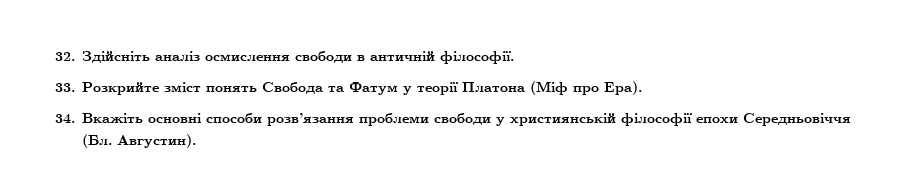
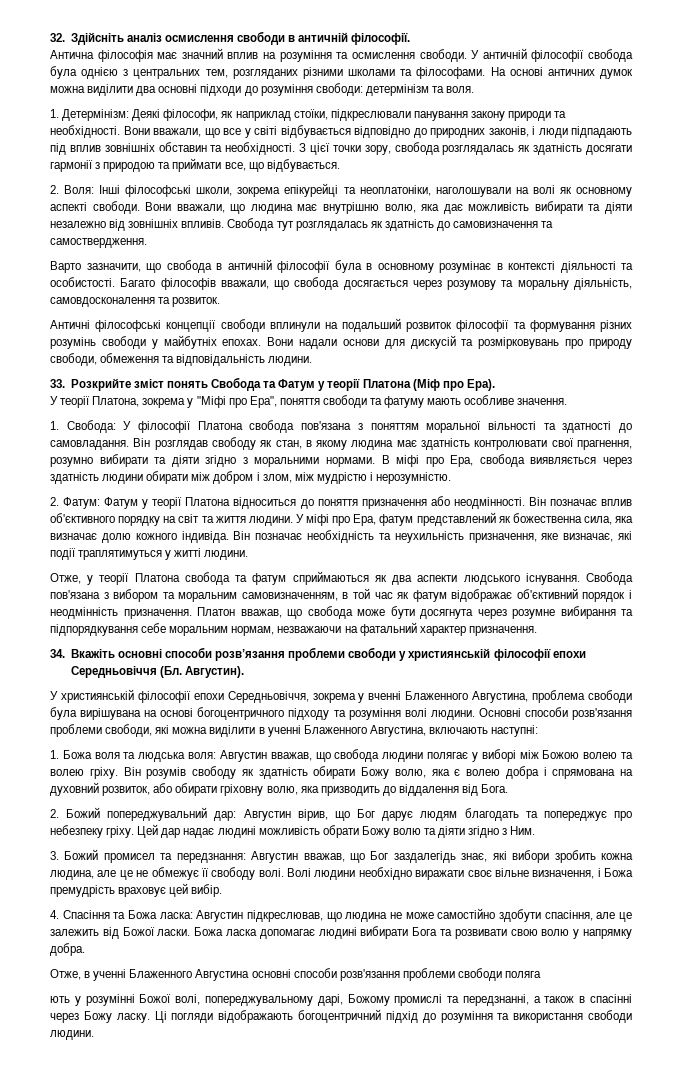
+ Антична філософія має значний вплив на розуміння та осмислення свободи. У античній філософії свобода була однією з центральних тем, розгляданих різними школами та філософами. На основі античних думок можна виділити два основні підходи до розуміння свободи: детермінізм та воля.
+ 1. Детермінізм: Деякі філософи, як наприклад стоїки, підкреслювали панування закону природи та необхідності. Вони вважали, що все у світі відбувається відповідно до природних законів, і люди підпадають під вплив зовнішніх обставин та необхідності. З цієї точки зору, свобода розглядалась як здатність досягати гармонії з природою та приймати все, що відбувається.
+ 2. Воля: Інші філософські школи, зокрема епікурейці та неоплатоніки, наголошували на волі як основному аспекті свободи. Вони вважали, що людина має внутрішню волю, яка дає можливість вибирати та діяти незалежно від зовнішніх впливів. Свобода тут розглядалась як здатність до самовизначення та самоствердження.
+ Варто зазначити, що свобода в античній філософії була в основному розумінає в контексті діяльності та особистості. Багато філософів вважали, що свобода досягається через розумову та моральну діяльність, самовдосконалення та розвиток.
+ Античні філософські концепції свободи вплинули на подальший розвиток філософії та формування різних розумінь свободи у майбутніх епохах. Вони надали основи для дискусій та розмірковувань про природу свободи, обмеження та відповідальність людини.
+ У теорії Платона, зокрема у "Міфі про Ера", поняття свободи та фатуму мають особливе значення.
+ 1. Свобода: У філософії Платона свобода пов'язана з поняттям моральної вільності та здатності до самовладання. Він розглядав свободу як стан, в якому людина має здатність контролювати свої прагнення, розумно вибирати та діяти згідно з моральними нормами. В міфі про Ера, свобода виявляється через здатність людини обирати між добром і злом, між мудрістю і нерозумністю.
+ 2. Фатум: Фатум у теорії Платона відноситься до поняття призначення або неодмінності. Він позначає вплив об'єктивного порядку на світ та життя людини. У міфі про Ера, фатум представлений як божественна сила, яка визначає долю кожного індивіда. Він позначає необхідність та неухильність призначення, яке визначає, які події траплятимуться у житті людини.
+ Отже, у теорії Платона свобода та фатум сприймаються як два аспекти людського існування. Свобода пов'язана з вибором та моральним самовизначенням, в той час як фатум відображає об'єктивний порядок і неодмінність призначення. Платон вважав, що свобода може бути досягнута через розумне вибирання та підпорядкування себе моральним нормам, незважаючи на фатальний характер призначення.
+ У християнській філософії епохи Середньовіччя, зокрема у вченні Блаженного Августина, проблема свободи була вирішувана на основі богоцентричного підходу та розуміння волі людини. Основні способи розв'язання проблеми свободи, які можна виділити в ученні Блаженного Августина, включають наступні:
+ 1. Божа воля та людська воля: Августин вважав, що свобода людини полягає у виборі між Божою волею та волею гріху. Він розумів свободу як здатність обирати Божу волю, яка є волею добра і спрямована на духовний розвиток, або обирати гріховну волю, яка призводить до віддалення від Бога.
+ 2. Божий попереджувальний дар: Августин вірив, що Бог дарує людям благодать та попереджує про небезпеку гріху. Цей дар надає людині можливість обрати Божу волю та діяти згідно з Ним.
+ 3. Божий промисел та передзнання: Августин вважав, що Бог заздалегідь знає, які вибори зробить кожна людина, але це не обмежує її свободу волі. Волі людини необхідно виражати своє вільне визначення, і Божа премудрість враховує цей вибір.
+ 4. Спасіння та Божа ласка: Августин підкреслював, що людина не може самостійно здобути спасіння, але це залежить від Божої ласки. Божа ласка допомагає людині вибирати Бога та розвивати свою волю у напрямку добра.
+ Отже, в ученні Блаженного Августина основні способи розв'язання проблеми свободи поляга
+ ють у розумінні Божої волі, попереджувальному дарі, Божому промислі та передзнанні, а також в спасінні через Божу ласку. Ці погляди відображають богоцентричний підхід до розуміння та використання свободи людини.

